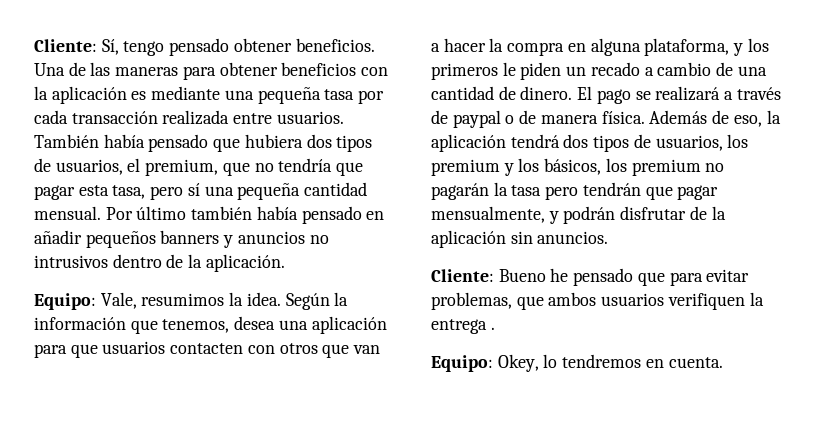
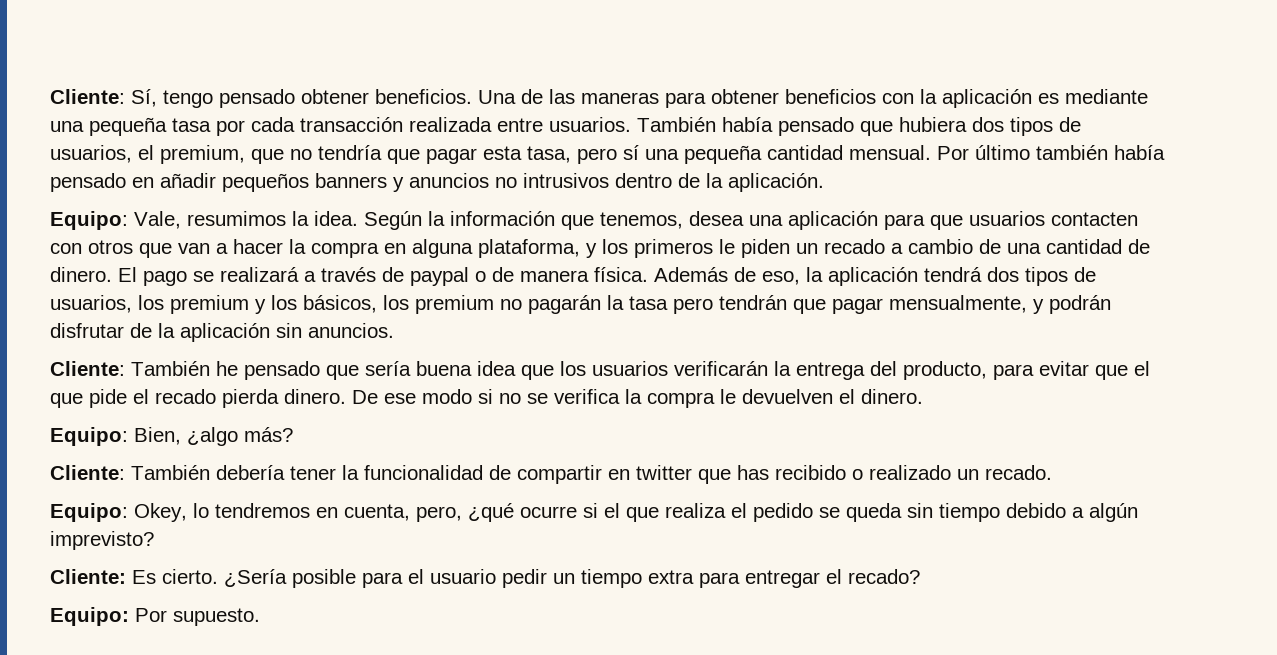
- Cliente: Bueno he pensado que para evitar problemas, que ambos usuarios verifiquen la entrega .
+ Cliente: También he pensado que sería buena idea que los usuarios verificarán la entrega del producto, para evitar que el que pide el recado pierda dinero. De ese modo si no se verifica la compra le devuelven el dinero.
+ Equipo: Bien, ¿algo más?
+ Cliente: También debería tener la funcionalidad de compartir en twitter que has recibido o realizado un recado.
- Equipo: Okey, lo tendremos en cuenta.
+ Equipo: Okey, lo tendremos en cuenta, pero, ¿qué ocurre si el que realiza el pedido se queda sin tiempo debido a algún imprevisto?
+ Cliente: Es cierto. ¿Sería posible para el usuario pedir un tiempo extra para entregar el recado?
+ Equipo: Por supuesto.

